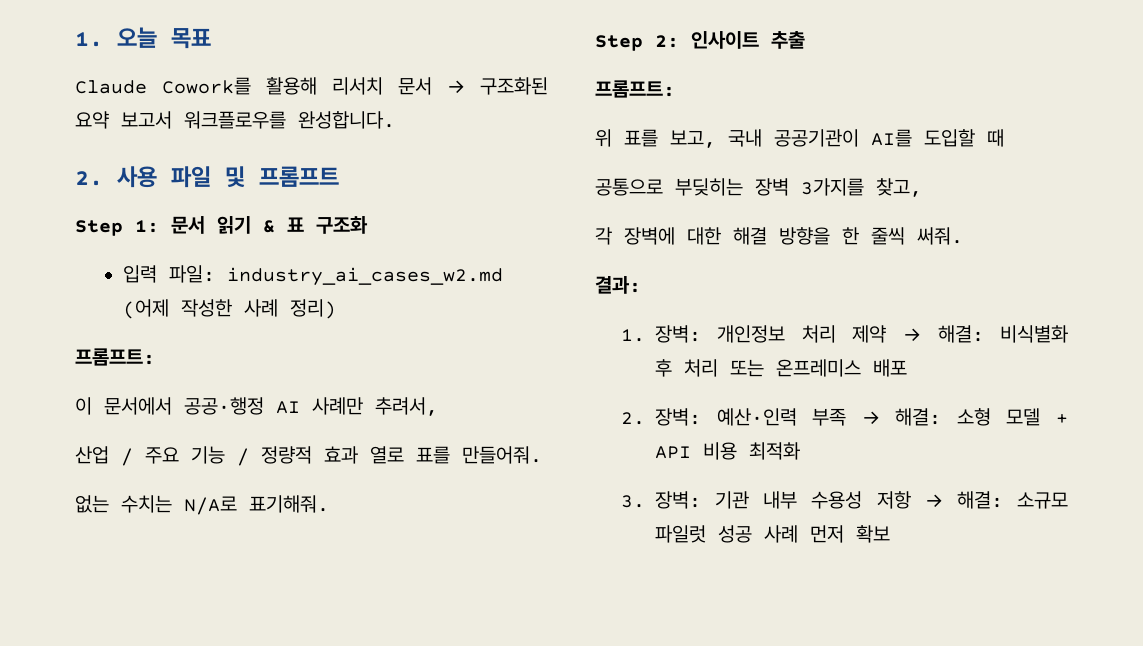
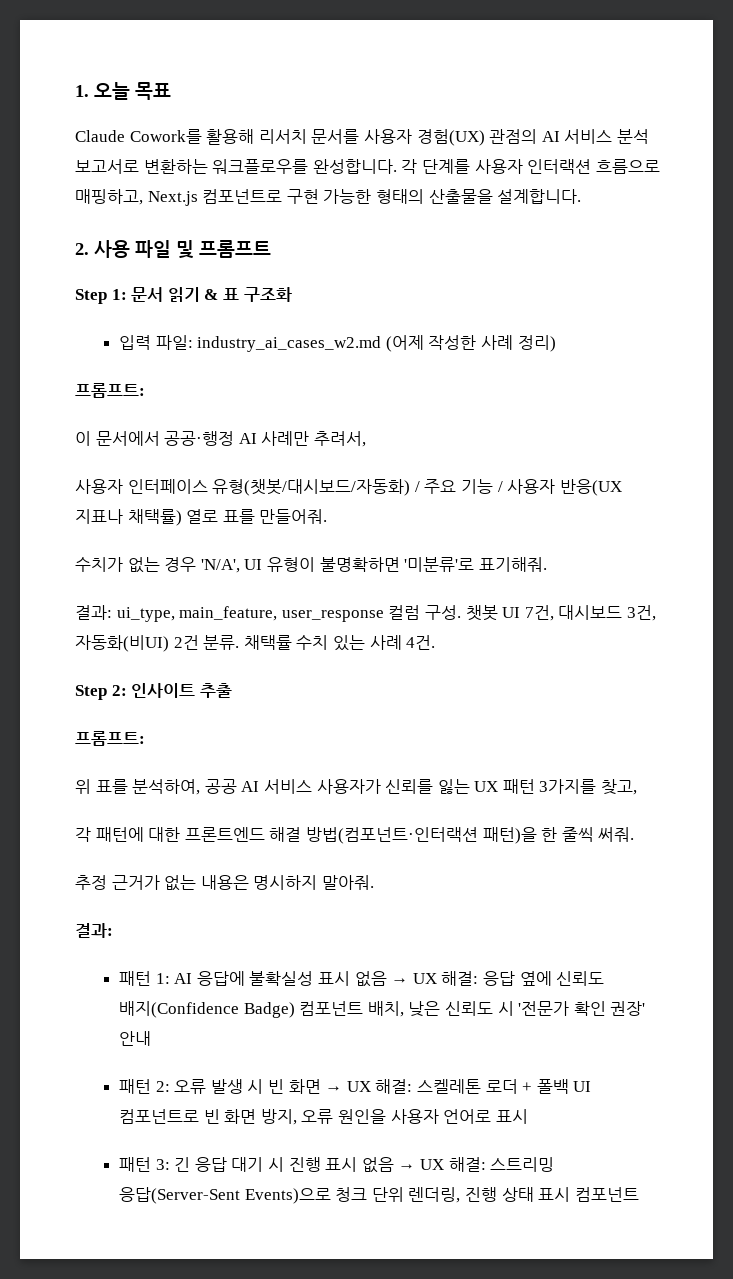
- Claude Cowork를 활용해 리서치 문서 → 구조화된 요약 보고서 워크플로우를 완성합니다.
+ Claude Cowork를 활용해 리서치 문서를 사용자 경험(UX) 관점의 AI 서비스 분석 보고서로 변환하는 워크플로우를 완성합니다. 각 단계를 사용자 인터랙션 흐름으로 매핑하고, Next.js 컴포넌트로 구현 가능한 형태의 산출물을 설계합니다.
- 산업 / 주요 기능 / 정량적 효과 열로 표를 만들어줘.
+ 사용자 인터페이스 유형(챗봇/대시보드/자동화) / 주요 기능 / 사용자 반응(UX 지표나 채택률) 열로 표를 만들어줘.
- 없는 수치는 N/A로 표기해줘.
+ 수치가 없는 경우 'N/A', UI 유형이 불명확하면 '미분류'로 표기해줘.
+ 결과: ui_type, main_feature, user_response 컬럼 구성. 챗봇 UI 7건, 대시보드 3건, 자동화(비UI) 2건 분류. 채택률 수치 있는 사례 4건.
- 위 표를 보고, 국내 공공기관이 AI를 도입할 때
- 공통으로 부딪히는 장벽 3가지를 찾고,
- 각 장벽에 대한 해결 방향을 한 줄씩 써줘.
+ 위 표를 분석하여, 공공 AI 서비스 사용자가 신뢰를 잃는 UX 패턴 3가지를 찾고,
+ 각 패턴에 대한 프론트엔드 해결 방법(컴포넌트·인터랙션 패턴)을 한 줄씩 써줘.
+ 추정 근거가 없는 내용은 명시하지 말아줘.
  결과:
- 1. 장벽: 개인정보 처리 제약 → 해결: 비식별화 후 처리 또는 온프레미스 배포
- 2. 장벽: 예산·인력 부족 → 해결: 소형 모델 + API 비용 최적화
- 3. 장벽: 기관 내부 수용성 저항 → 해결: 소규모 파일럿 성공 사례 먼저 확보
+ 패턴 1: AI 응답에 불확실성 표시 없음 → UX 해결: 응답 옆에 신뢰도 배지(Confidence Badge) 컴포넌트 배치, 낮은 신뢰도 시 '전문가 확인 권장' 안내
+ 패턴 2: 오류 발생 시 빈 화면 → UX 해결: 스켈레톤 로더 + 폴백 UI 컴포넌트로 빈 화면 방지, 오류 원인을 사용자 언어로 표시
+ 패턴 3: 긴 응답 대기 시 진행 표시 없음 → UX 해결: 스트리밍 응답(Server-Sent Events)으로 청크 단위 렌더링, 진행 상태 표시 컴포넌트

